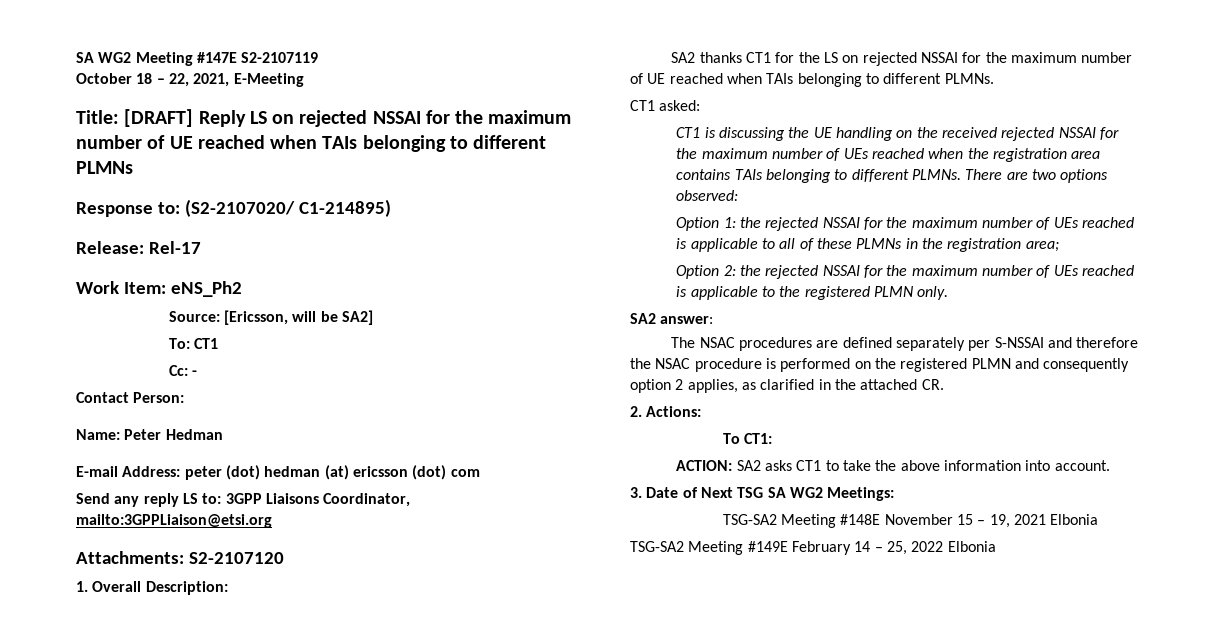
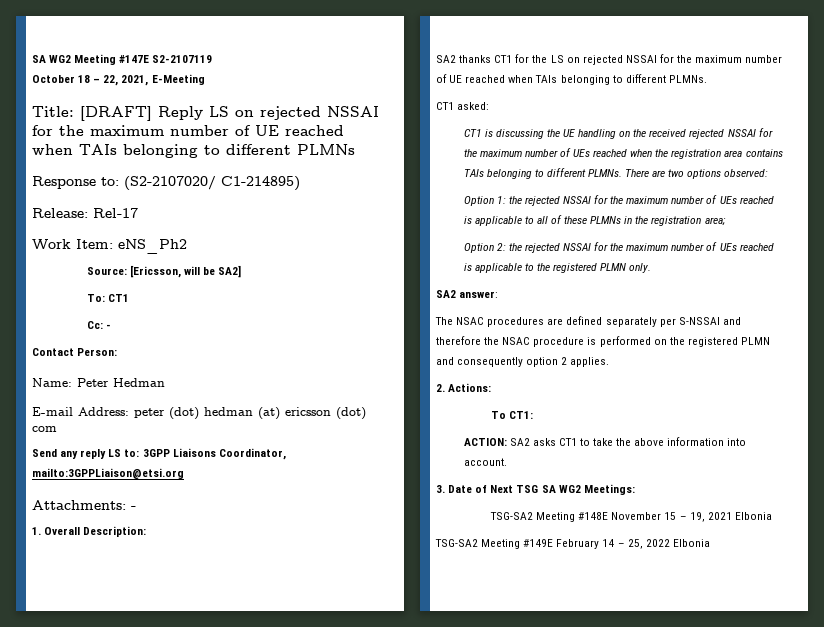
- Attachments: S2-2107120
+ Attachments: -
- The NSAC procedures are defined separately per S-NSSAI and therefore the NSAC procedure is performed on the registered PLMN and consequently option 2 applies, as clarified in the attached CR.
+ The NSAC procedures are defined separately per S-NSSAI and therefore the NSAC procedure is performed on the registered PLMN and consequently option 2 applies.

